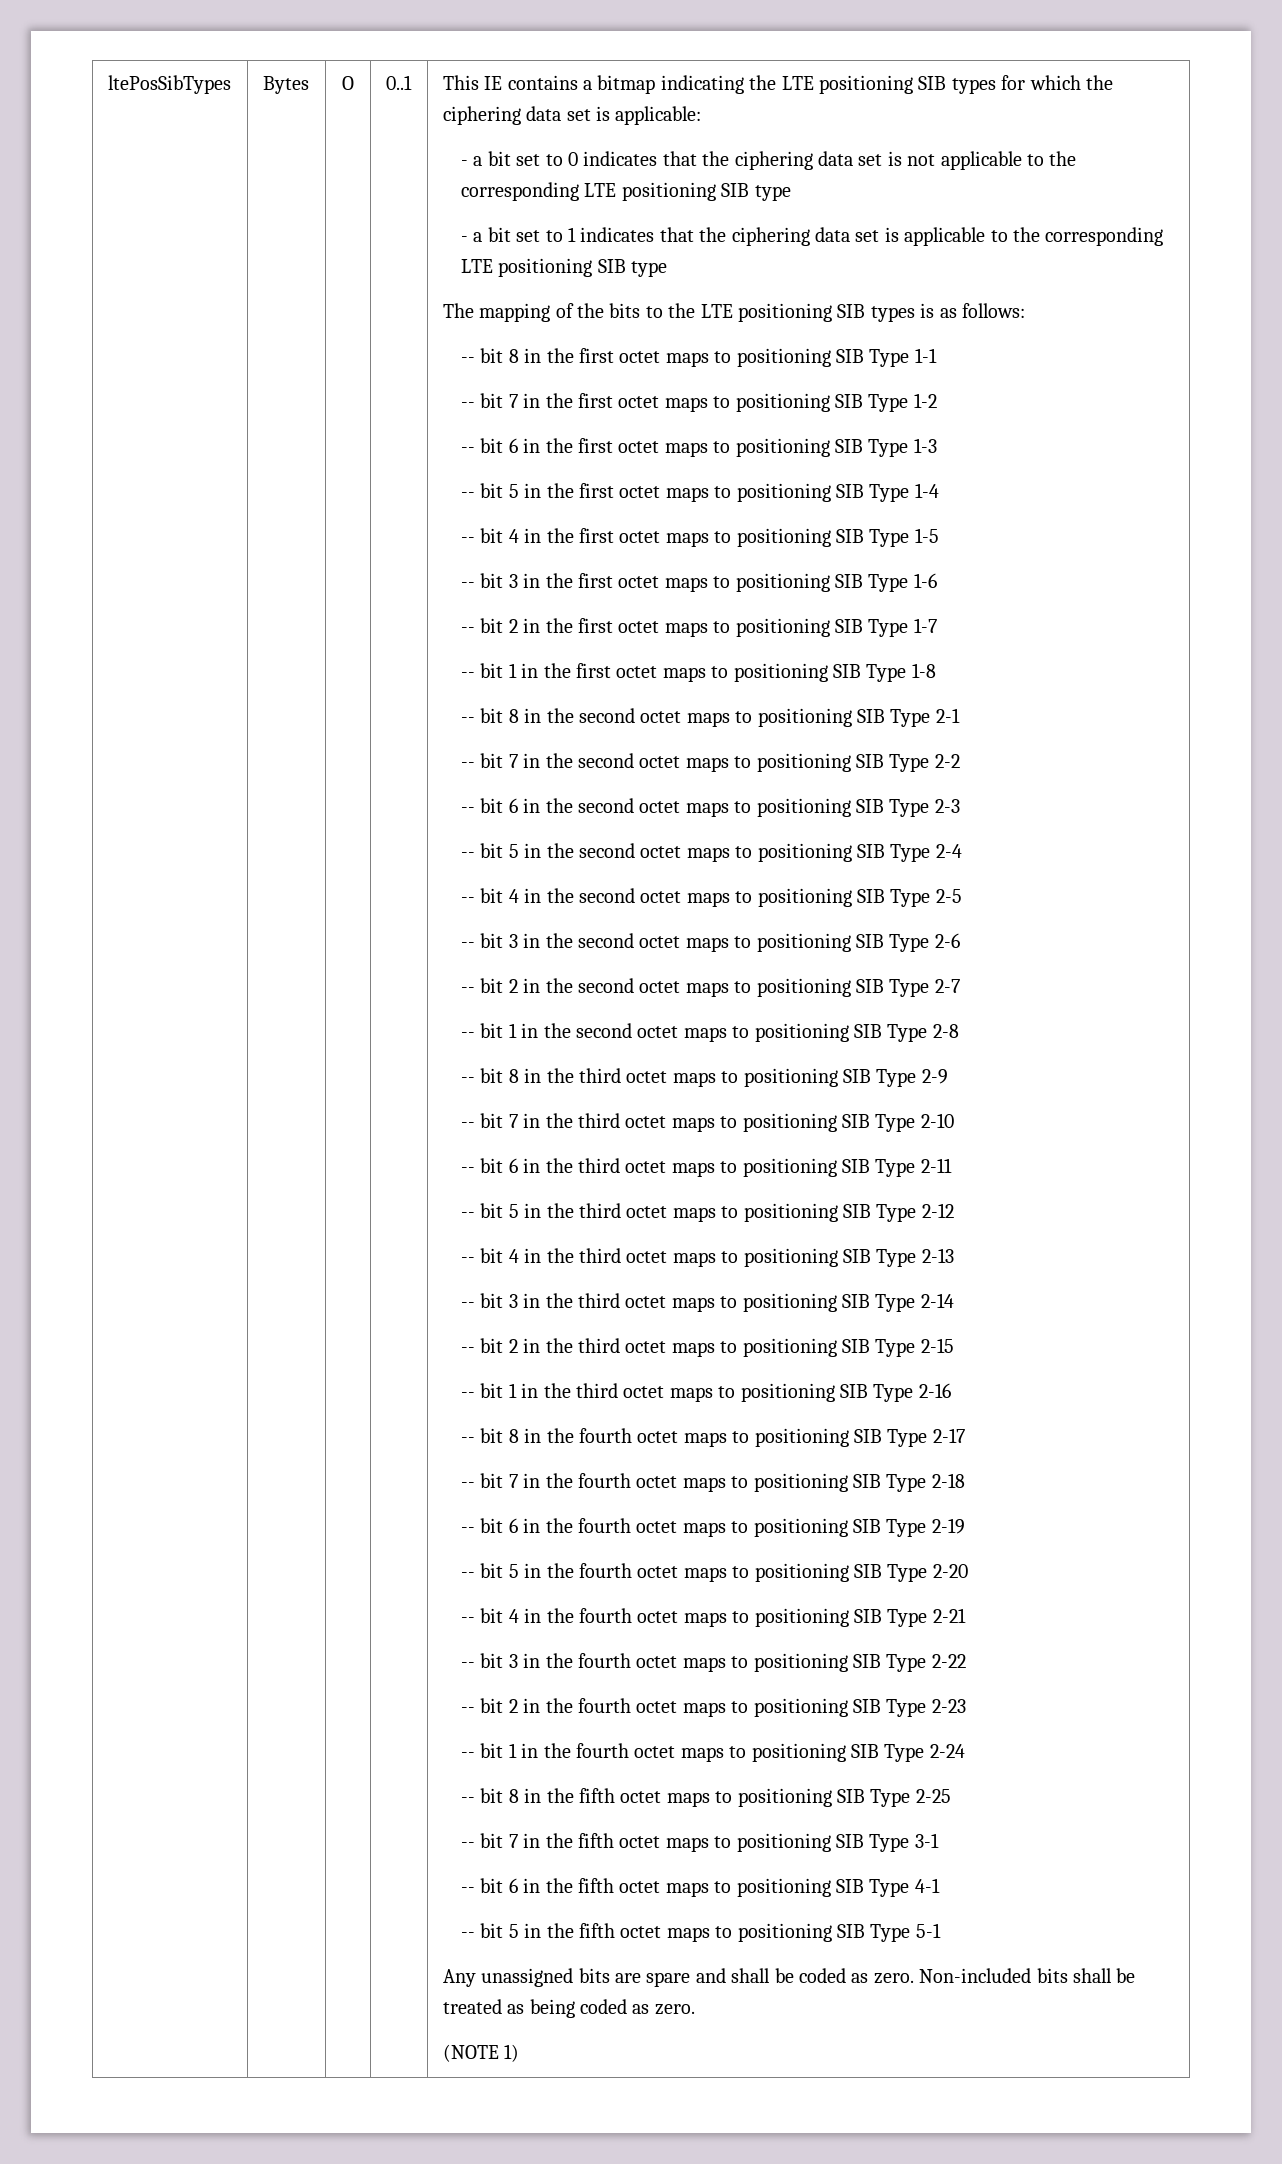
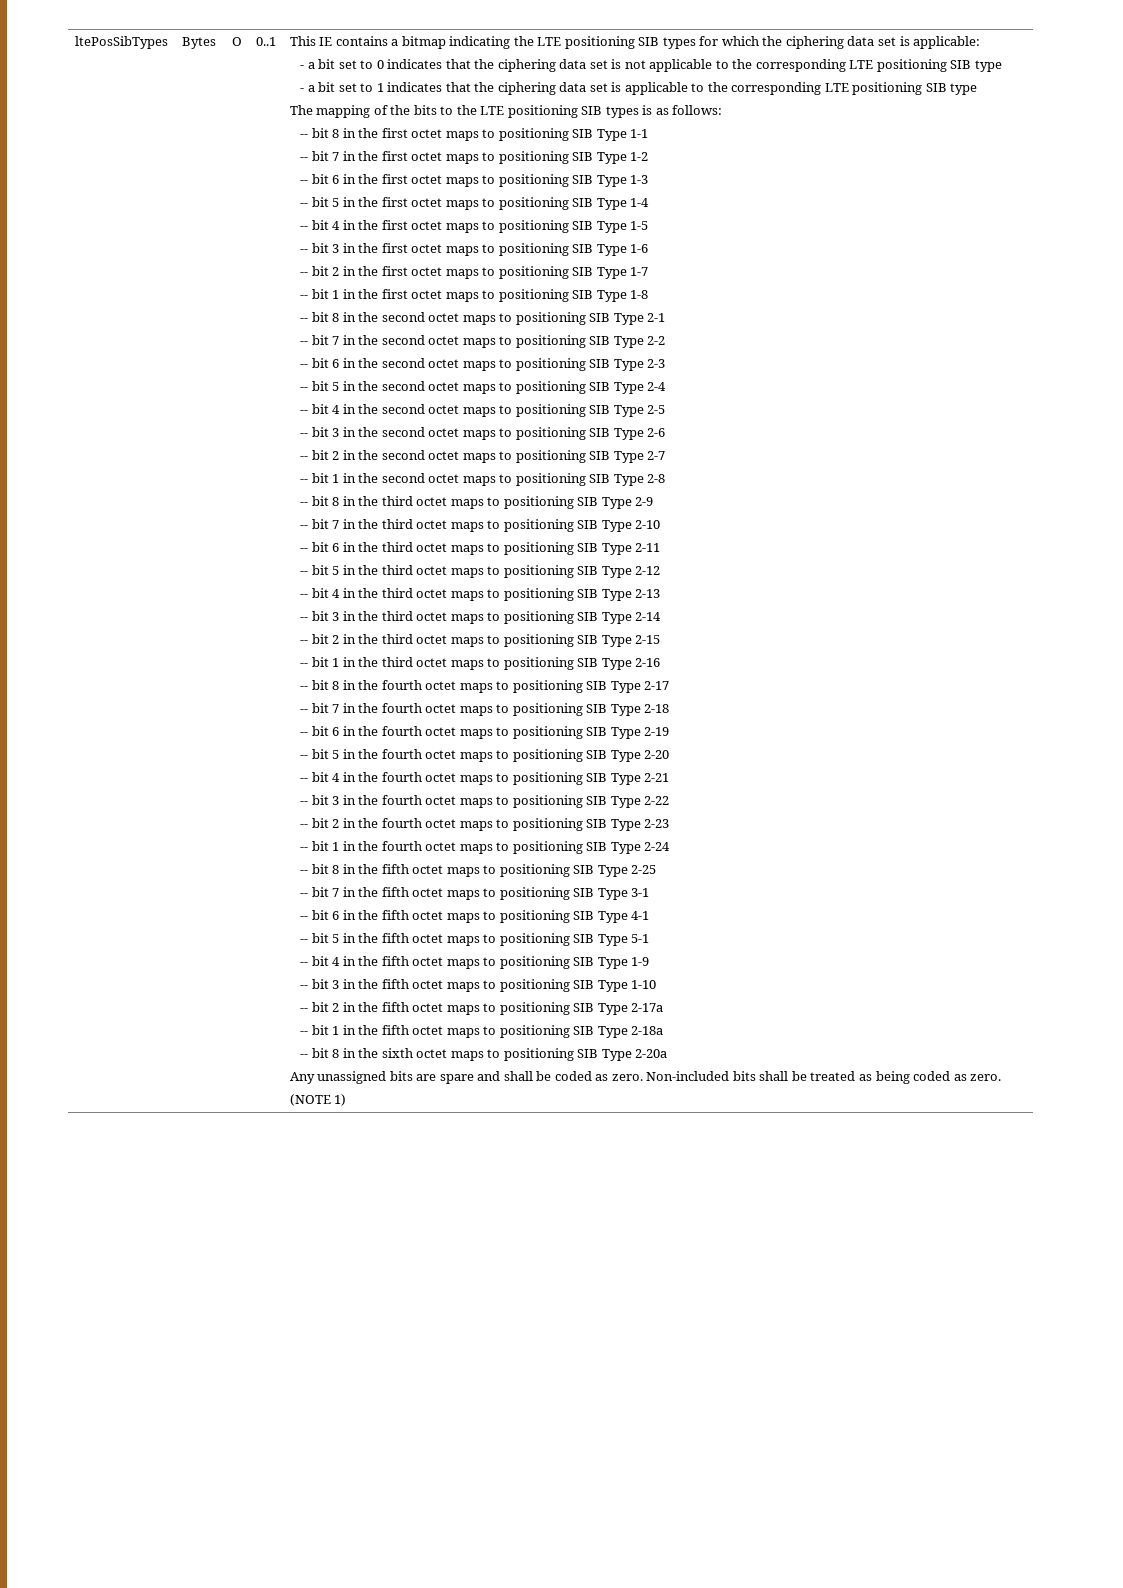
+ -- bit 4 in the fifth octet maps to positioning SIB Type 1-9
+ -- bit 3 in the fifth octet maps to positioning SIB Type 1-10
+ -- bit 2 in the fifth octet maps to positioning SIB Type 2-17a
+ -- bit 1 in the fifth octet maps to positioning SIB Type 2-18a
+ -- bit 8 in the sixth octet maps to positioning SIB Type 2-20a

